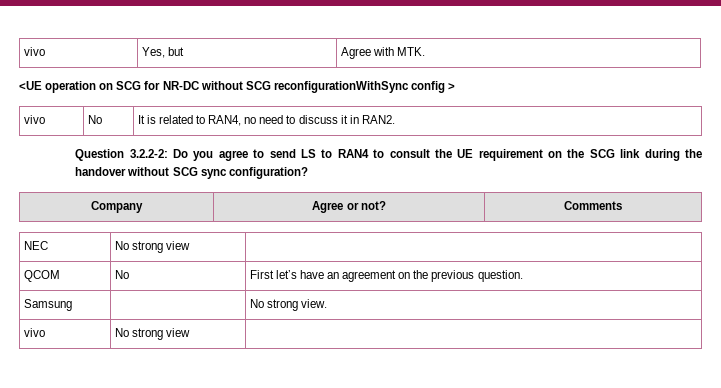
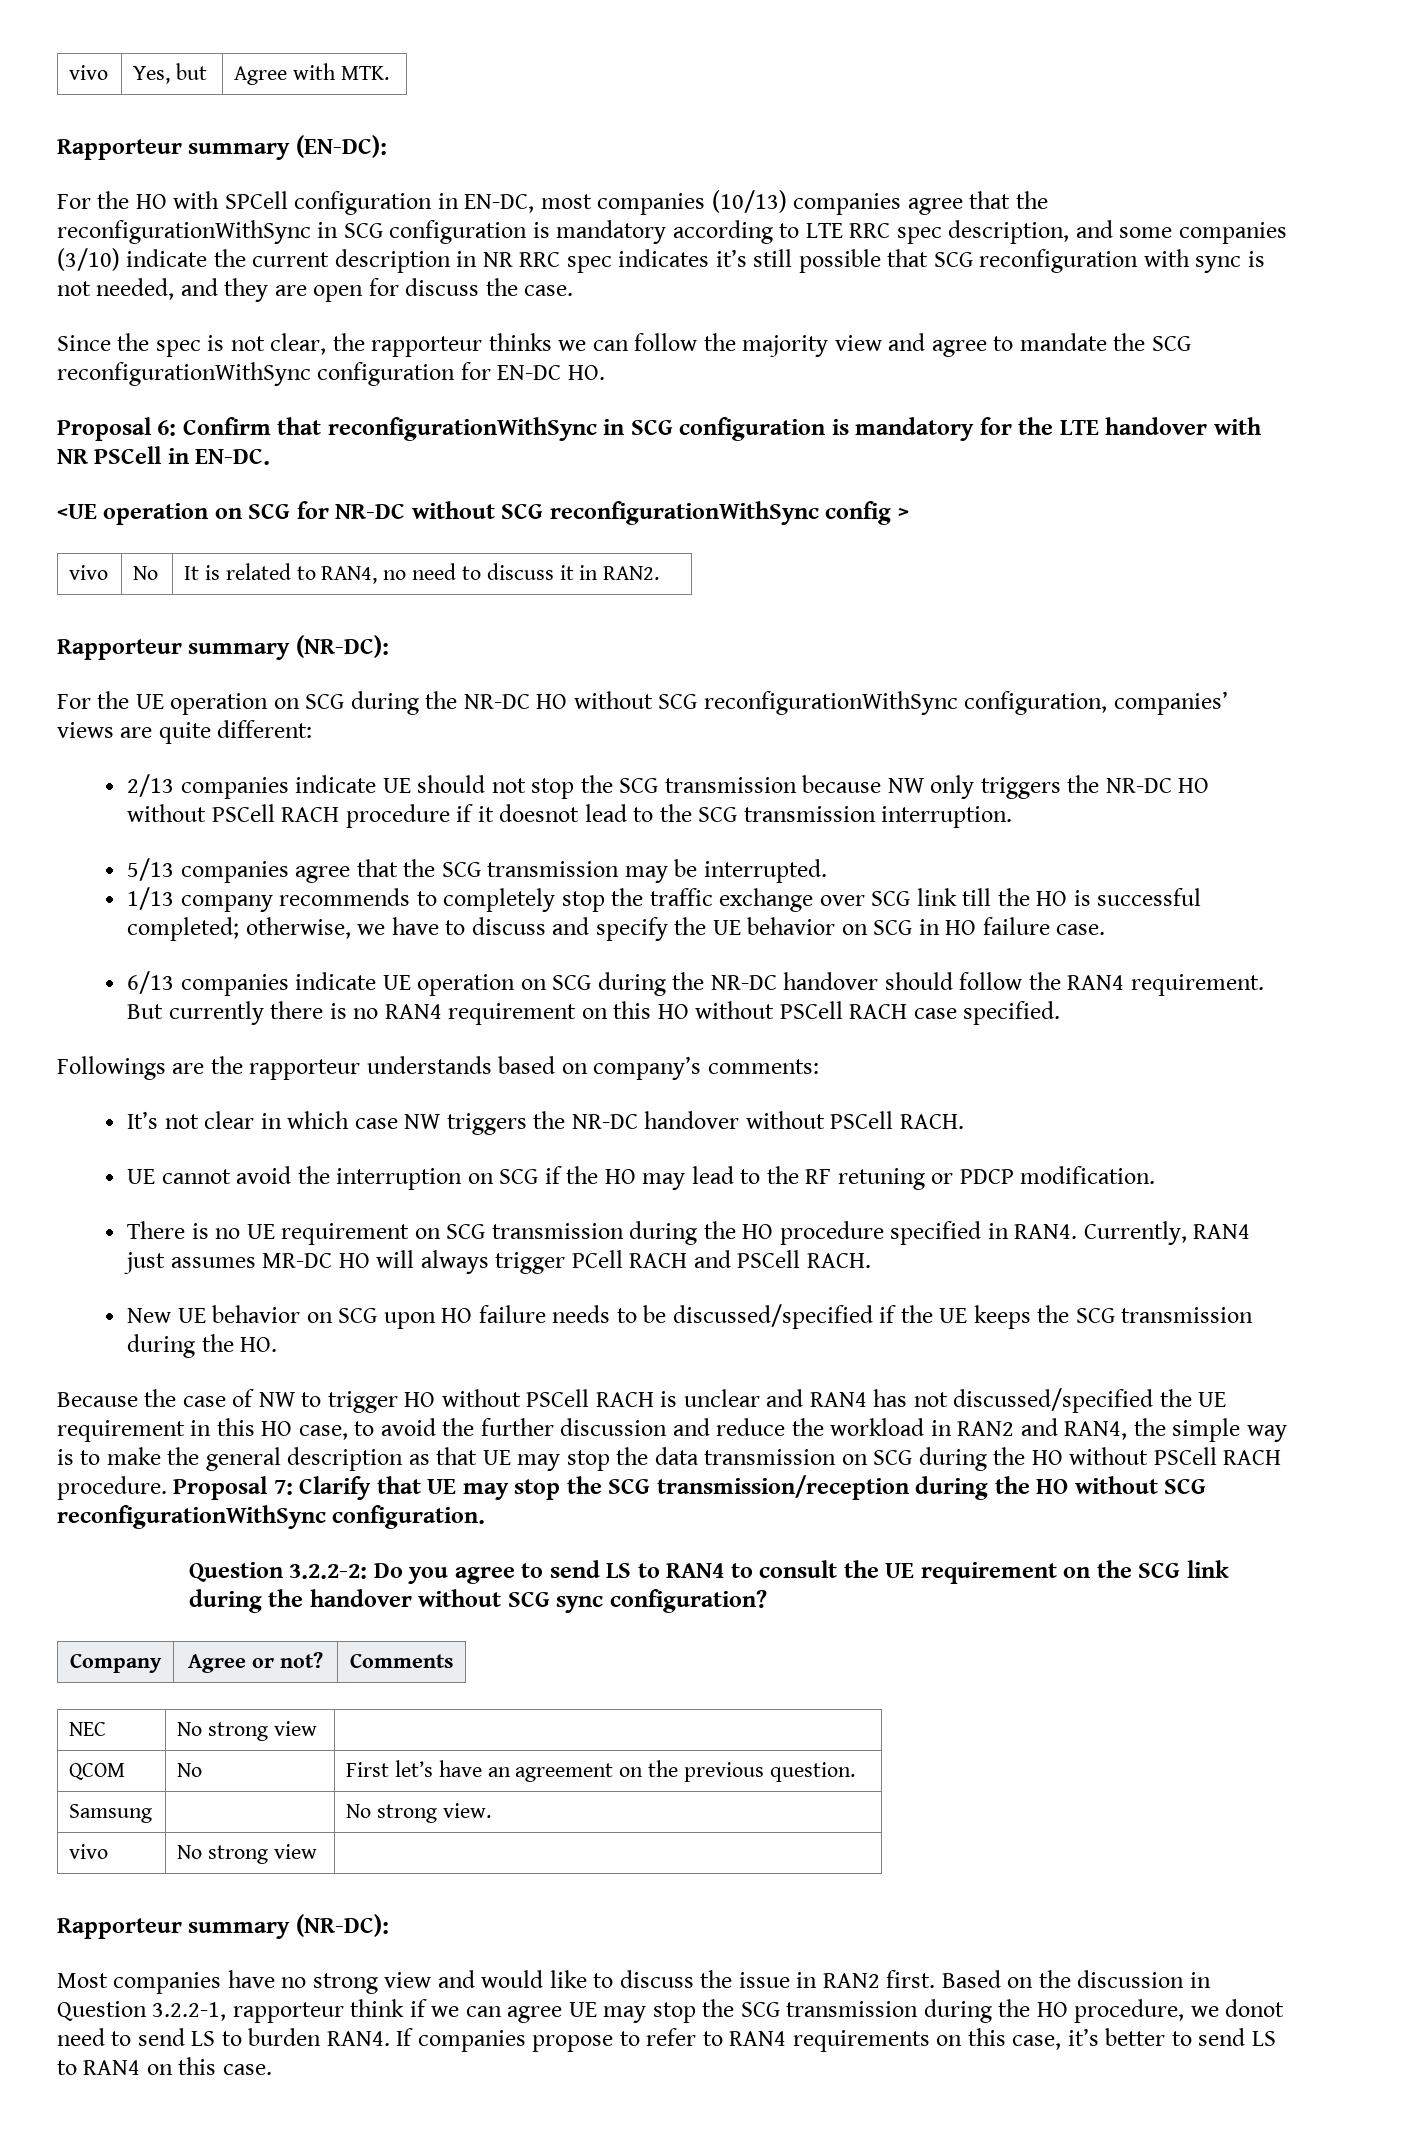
+ Rapporteur summary (EN-DC):
+ For the HO with SPCell configuration in EN-DC, most companies (10/13) companies agree that the reconfigurationWithSync in SCG configuration is mandatory according to LTE RRC spec description, and some companies (3/10) indicate the current description in NR RRC spec indicates it’s still possible that SCG reconfiguration with sync is not needed, and they are open for discuss the case.
+ Since the spec is not clear, the rapporteur thinks we can follow the majority view and agree to mandate the SCG reconfigurationWithSync configuration for EN-DC HO.
+ Proposal 6: Confirm that reconfigurationWithSync in SCG configuration is mandatory for the LTE handover with NR PSCell in EN-DC.
  vivo | No | It is related to RAN4, no need to discuss it in RAN2.
+ Rapporteur summary (NR-DC):
+ For the UE operation on SCG during the NR-DC HO without SCG reconfigurationWithSync configuration, companies’ views are quite different:
+ 2/13 companies indicate UE should not stop the SCG transmission because NW only triggers the NR-DC HO without PSCell RACH procedure if it doesnot lead to the SCG transmission interruption.
+ 5/13 companies agree that the SCG transmission may be interrupted.
+ 1/13 company recommends to completely stop the traffic exchange over SCG link till the HO is successful completed; otherwise, we have to discuss and specify the UE behavior on SCG in HO failure case.
+ 6/13 companies indicate UE operation on SCG during the NR-DC handover should follow the RAN4 requirement. But currently there is no RAN4 requirement on this HO without PSCell RACH case specified.
+ Followings are the rapporteur understands based on company’s comments:
+ It’s not clear in which case NW triggers the NR-DC handover without PSCell RACH.
+ UE cannot avoid the interruption on SCG if the HO may lead to the RF retuning or PDCP modification.
+ There is no UE requirement on SCG transmission during the HO procedure specified in RAN4. Currently, RAN4 just assumes MR-DC HO will always trigger PCell RACH and PSCell RACH.
+ New UE behavior on SCG upon HO failure needs to be discussed/specified if the UE keeps the SCG transmission during the HO.
+ Because the case of NW to trigger HO without PSCell RACH is unclear and RAN4 has not discussed/specified the UE requirement in this HO case, to avoid the further discussion and reduce the workload in RAN2 and RAN4, the simple way is to make the general description as that UE may stop the data transmission on SCG during the HO without PSCell RACH procedure. Proposal 7: Clarify that UE may stop the SCG transmission/reception during the HO without SCG reconfigurationWithSync configuration.
  vivo | No strong view |
+ Rapporteur summary (NR-DC):
+ Most companies have no strong view and would like to discuss the issue in RAN2 first. Based on the discussion in Question 3.2.2-1, rapporteur think if we can agree UE may stop the SCG transmission during the HO procedure, we donot need to send LS to burden RAN4. If companies propose to refer to RAN4 requirements on this case, it’s better to send LS to RAN4 on this case.

